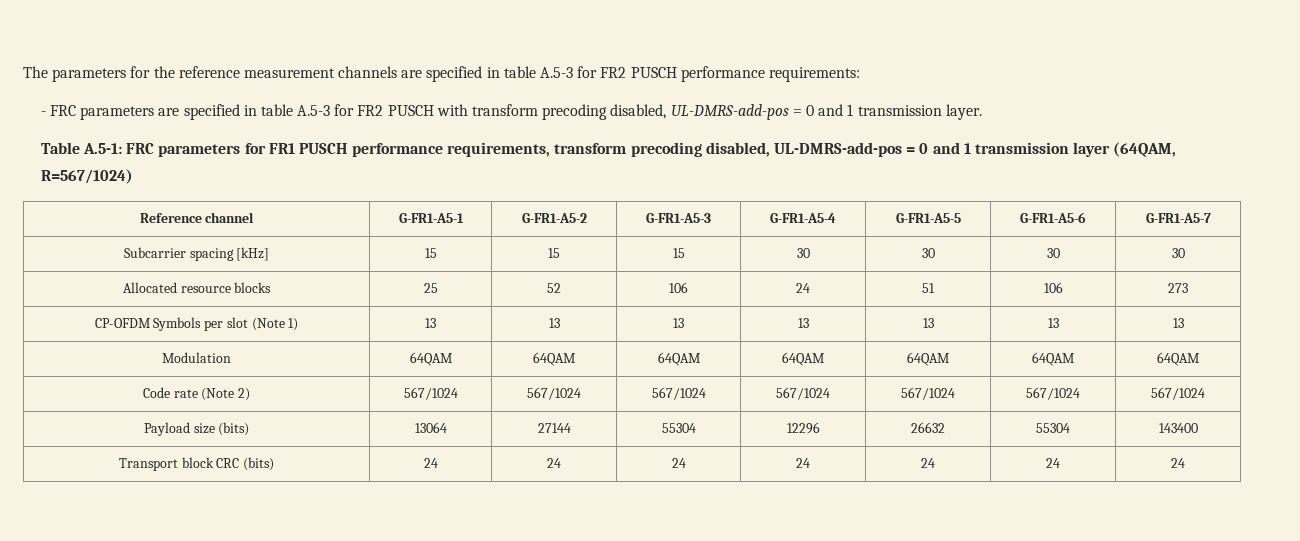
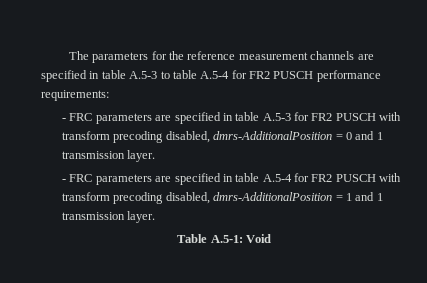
- The parameters for the reference measurement channels are specified in table A.5-3 for FR2 PUSCH performance requirements:
+ The parameters for the reference measurement channels are specified in table A.5-3 to table A.5-4 for FR2 PUSCH performance requirements:
- - FRC parameters are specified in table A.5-3 for FR2 PUSCH with transform precoding disabled, UL-DMRS-add-pos = 0 and 1 transmission layer.
+ - FRC parameters are specified in table A.5-3 for FR2 PUSCH with transform precoding disabled, dmrs-AdditionalPosition = 0 and 1 transmission layer.
- Table A.5-1: FRC parameters for FR1 PUSCH performance requirements, transform precoding disabled, UL-DMRS-add-pos = 0 and 1 transmission layer (64QAM, R=567/1024)
- Reference channel | G-FR1-A5-1 | G-FR1-A5-2 | G-FR1-A5-3 | G-FR1-A5-4 | G-FR1-A5-5 | G-FR1-A5-6 | G-FR1-A5-7
- Subcarrier spacing [kHz] | 15 | 15 | 15 | 30 | 30 | 30 | 30
- Allocated resource blocks | 25 | 52 | 106 | 24 | 51 | 106 | 273
- CP-OFDM Symbols per slot (Note 1) | 13 | 13 | 13 | 13 | 13 | 13 | 13
- Modulation | 64QAM | 64QAM | 64QAM | 64QAM | 64QAM | 64QAM | 64QAM
- Code rate (Note 2) | 567/1024 | 567/1024 | 567/1024 | 567/1024 | 567/1024 | 567/1024 | 567/1024
- Payload size (bits) | 13064 | 27144 | 55304 | 12296 | 26632 | 55304 | 143400
- Transport block CRC (bits) | 24 | 24 | 24 | 24 | 24 | 24 | 24
+ - FRC parameters are specified in table A.5-4 for FR2 PUSCH with transform precoding disabled, dmrs-AdditionalPosition = 1 and 1 transmission layer.
+ Table A.5-1: Void

